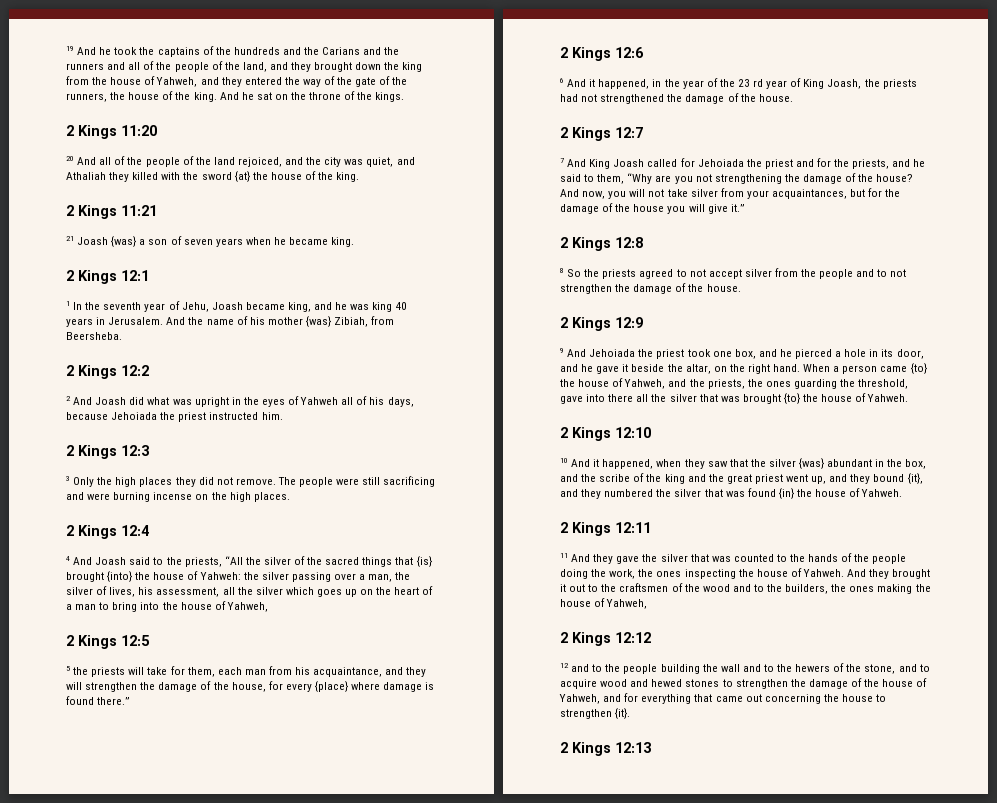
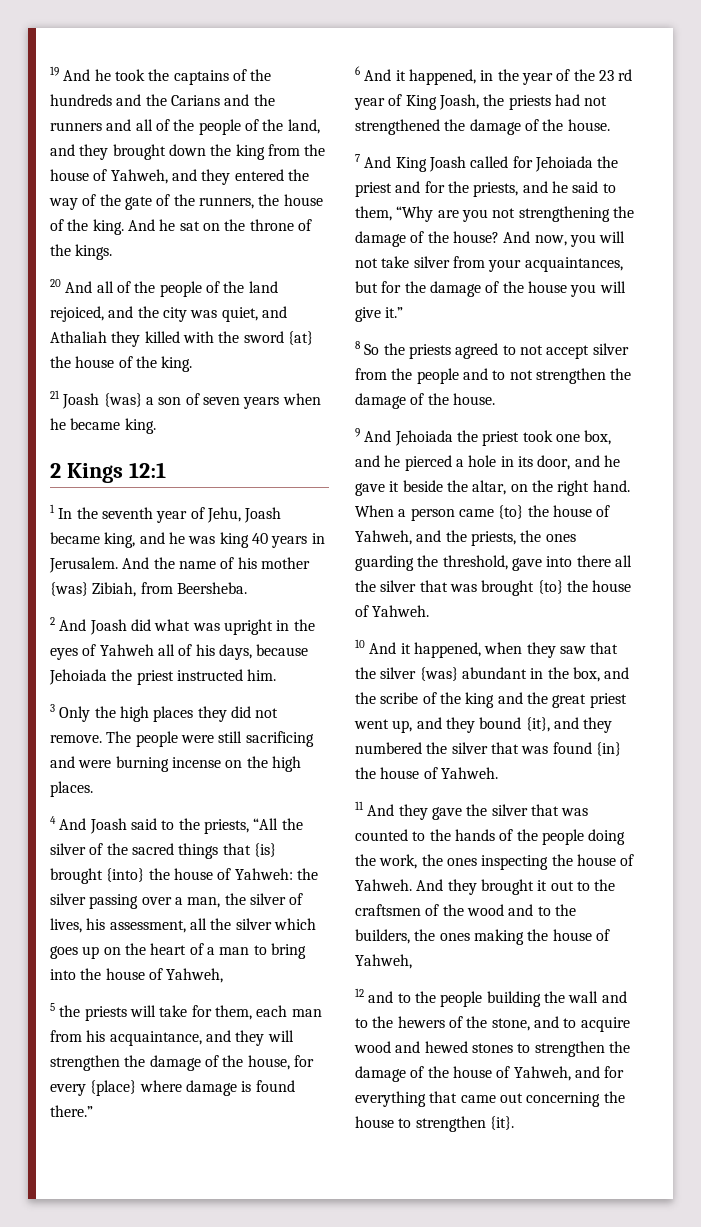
- 2 Kings 11:20
- 2 Kings 11:21
- 2 Kings 12:2
- 2 Kings 12:3
- 2 Kings 12:4
- 2 Kings 12:5
- 2 Kings 12:6
- 2 Kings 12:7
- 2 Kings 12:8
- 2 Kings 12:9
- 2 Kings 12:10
- 2 Kings 12:11
- 2 Kings 12:12
- 2 Kings 12:13

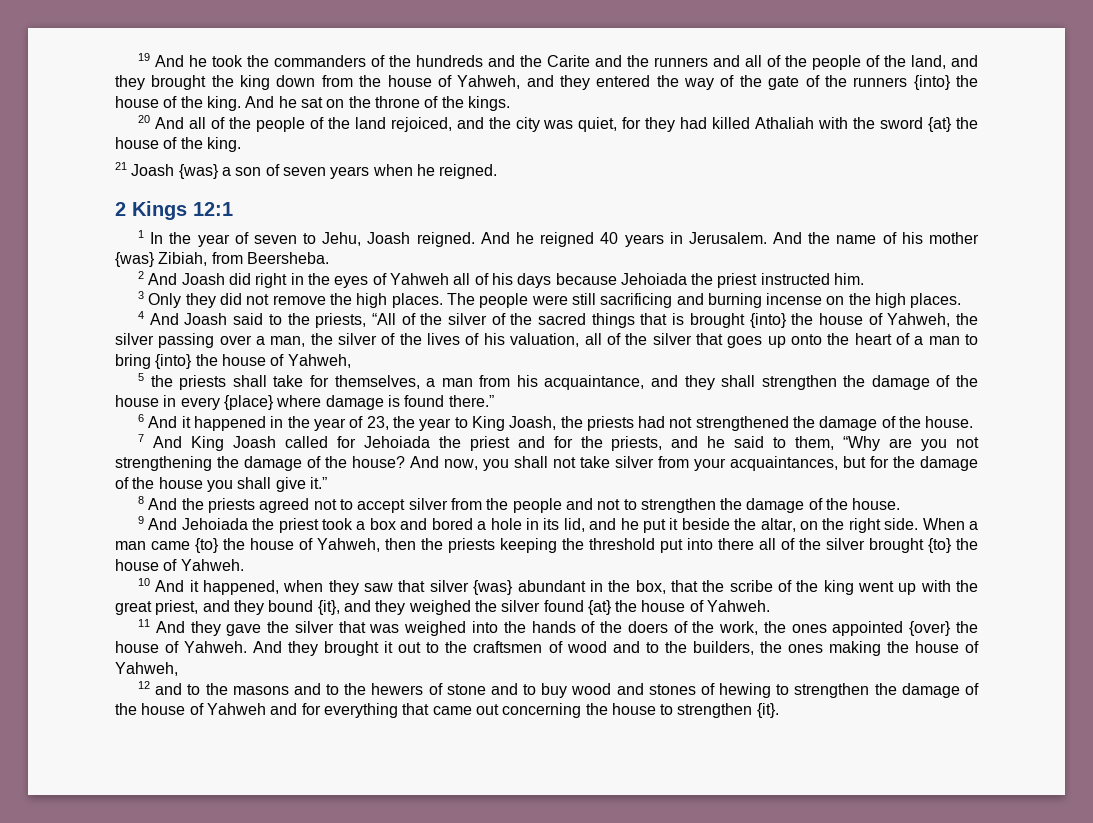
- 19 And he took the captains of the hundreds and the Carians and the runners and all of the people of the land, and they brought down the king from the house of Yahweh, and they entered the way of the gate of the runners, the house of the king.
+ 19 And he took the commanders of the hundreds and the Carite and the runners and all of the people of the land, and they brought the king down from the house of Yahweh, and they entered the way of the gate of the runners {into} the house of the king.
- 20 And all of the people of the land rejoiced, and the city was quiet, and Athaliah they killed with the sword {at} the house of the king.
+ 20 And all of the people of the land rejoiced, and the city was quiet, for they had killed Athaliah with the sword {at} the house of the king.
- 21 Joash {was} a son of seven years when he became king.
+ 21 Joash {was} a son of seven years when he reigned.
- 1 In the seventh year of Jehu, Joash became king, and he was king 40 years in Jerusalem.
+ 1 In the year of seven to Jehu, Joash reigned. And he reigned 40 years in Jerusalem.
- 2 And Joash did what was upright in the eyes of Yahweh all of his days, because Jehoiada the priest instructed him.
+ 2 And Joash did right in the eyes of Yahweh all of his days because Jehoiada the priest instructed him.
- 3 Only the high places they did not remove.
+ 3 Only they did not remove the high places.
- The people were still sacrificing and were burning incense on the high places.
+ The people were still sacrificing and burning incense on the high places.
- 4 And Joash said to the priests, “All the silver of the sacred things that {is} brought {into} the house of Yahweh: the silver passing over a man, the silver of lives, his assessment, all the silver which goes up on the heart of a man to bring into the house of Yahweh,
+ 4 And Joash said to the priests, “All of the silver of the sacred things that is brought {into} the house of Yahweh, the silver passing over a man, the silver of the lives of his valuation, all of the silver that goes up onto the heart of a man to bring {into} the house of Yahweh,
- 5 the priests will take for them, each man from his acquaintance, and they will strengthen the damage of the house, for every {place} where damage is found there.”
+ 5 the priests shall take for themselves, a man from his acquaintance, and they shall strengthen the damage of the house in every {place} where damage is found there.”
- 6 And it happened, in the year of the 23 rd year of King Joash, the priests had not strengthened the damage of the house.
+ 6 And it happened in the year of 23, the year to King Joash, the priests had not strengthened the damage of the house.
- And now, you will not take silver from your acquaintances, but for the damage of the house you will give it.”
+ And now, you shall not take silver from your acquaintances, but for the damage of the house you shall give it.”
- 8 So the priests agreed to not accept silver from the people and to not strengthen the damage of the house.
+ 8 And the priests agreed not to accept silver from the people and not to strengthen the damage of the house.
- 9 And Jehoiada the priest took one box, and he pierced a hole in its door, and he gave it beside the altar, on the right hand.
+ 9 And Jehoiada the priest took a box and bored a hole in its lid, and he put it beside the altar, on the right side.
- When a person came {to} the house of Yahweh, and the priests, the ones guarding the threshold, gave into there all the silver that was brought {to} the house of Yahweh.
+ When a man came {to} the house of Yahweh, then the priests keeping the threshold put into there all of the silver brought {to} the house of Yahweh.
- 10 And it happened, when they saw that the silver {was} abundant in the box, and the scribe of the king and the great priest went up, and they bound {it}, and they numbered the silver that was found {in} the house of Yahweh.
+ 10 And it happened, when they saw that silver {was} abundant in the box, that the scribe of the king went up with the great priest, and they bound {it}, and they weighed the silver found {at} the house of Yahweh.
- 11 And they gave the silver that was counted to the hands of the people doing the work, the ones inspecting the house of Yahweh.
+ 11 And they gave the silver that was weighed into the hands of the doers of the work, the ones appointed {over} the house of Yahweh.
- And they brought it out to the craftsmen of the wood and to the builders, the ones making the house of Yahweh,
+ And they brought it out to the craftsmen of wood and to the builders, the ones making the house of Yahweh,
- 12 and to the people building the wall and to the hewers of the stone, and to acquire wood and hewed stones to strengthen the damage of the house of Yahweh, and for everything that came out concerning the house to strengthen {it}.
+ 12 and to the masons and to the hewers of stone and to buy wood and stones of hewing to strengthen the damage of the house of Yahweh and for everything that came out concerning the house to strengthen {it}.

